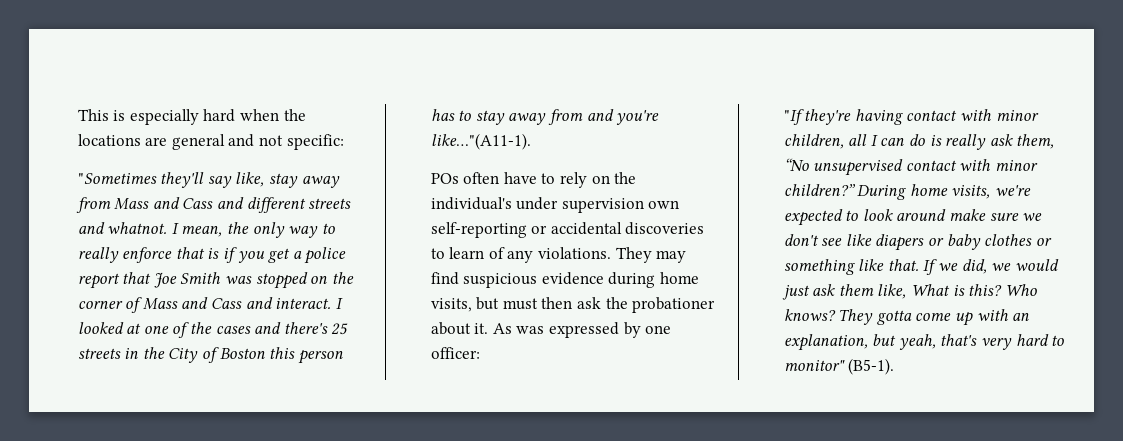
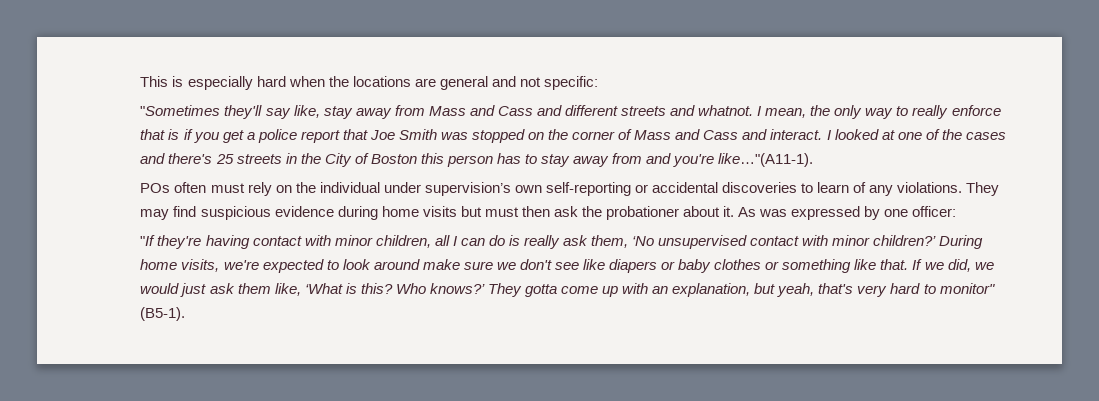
- POs often have to rely on the individual's under supervision own self-reporting or accidental discoveries to learn of any violations.
+ POs often must rely on the individual under supervision’s own self-reporting or accidental discoveries to learn of any violations.
- They may find suspicious evidence during home visits, but must then ask the probationer about it.
+ They may find suspicious evidence during home visits but must then ask the probationer about it.
- "If they're having contact with minor children, all I can do is really ask them, “No unsupervised contact with minor children?”
+ "If they're having contact with minor children, all I can do is really ask them, ‘No unsupervised contact with minor children?’
- If we did, we would just ask them like, What is this?
+ If we did, we would just ask them like, ‘What is this?
- Who knows?
+ Who knows?’

